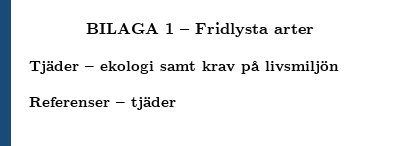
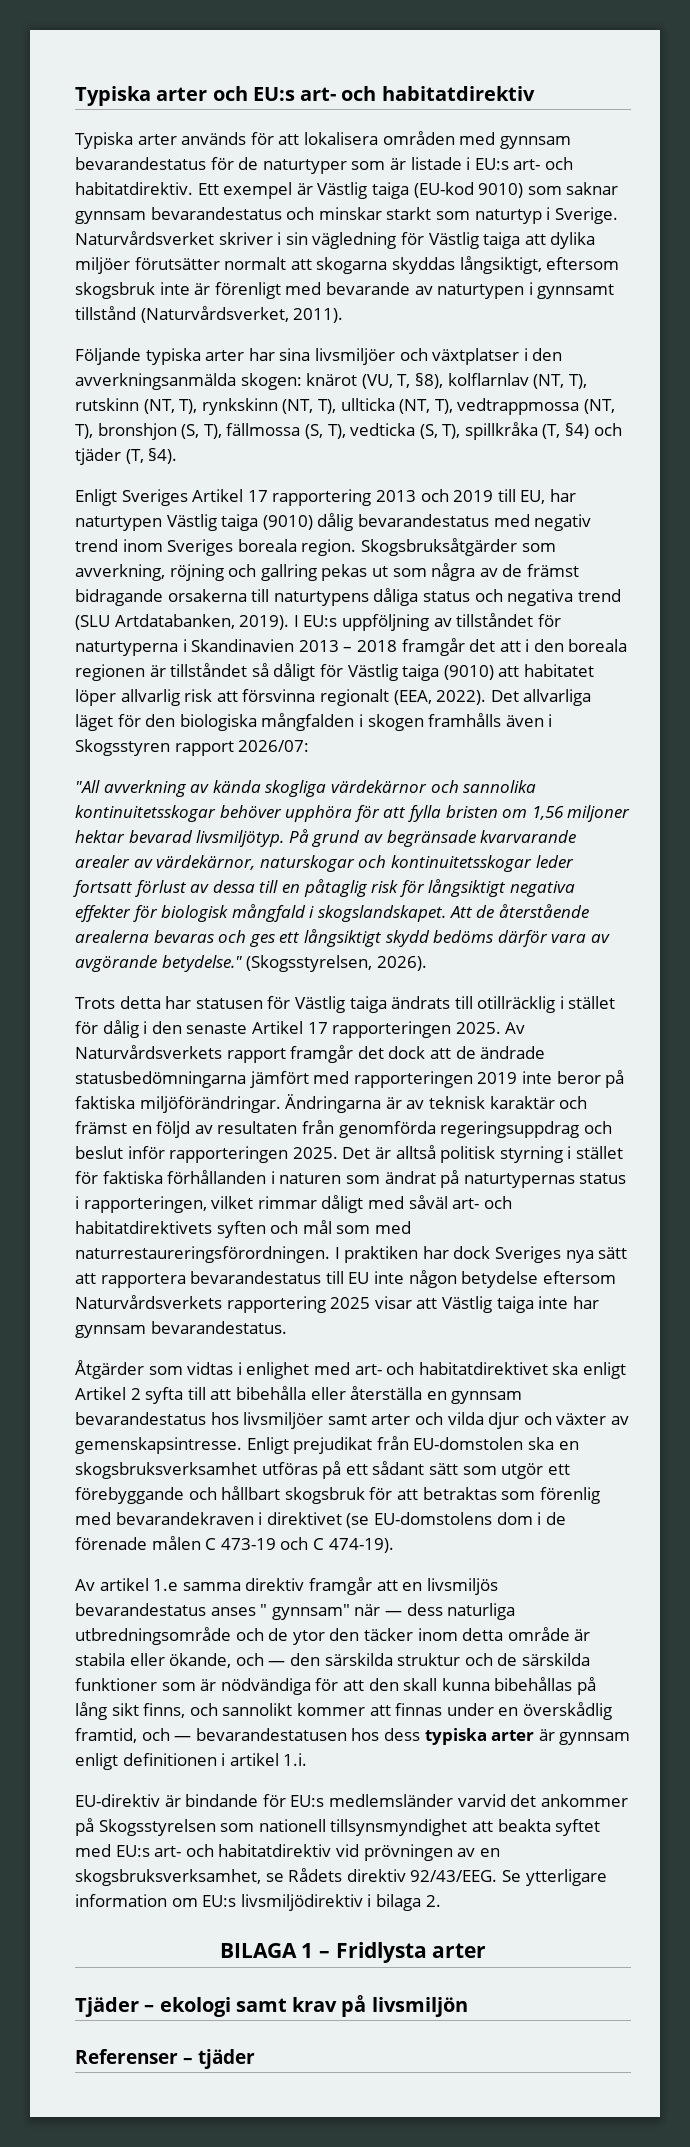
+ Typiska arter och EU:s art- och habitatdirektiv
+ Typiska arter används för att lokalisera områden med gynnsam bevarandestatus för de naturtyper som är listade i EU:s art- och habitatdirektiv. Ett exempel är Västlig taiga (EU-kod 9010) som saknar gynnsam bevarandestatus och minskar starkt som naturtyp i Sverige. Naturvårdsverket skriver i sin vägledning för Västlig taiga att dylika miljöer förutsätter normalt att skogarna skyddas långsiktigt, eftersom skogsbruk inte är förenligt med bevarande av naturtypen i gynnsamt tillstånd (Naturvårdsverket, 2011).
+ Följande typiska arter har sina livsmiljöer och växtplatser i den avverkningsanmälda skogen: knärot (VU, T, §8), kolflarnlav (NT, T), rutskinn (NT, T), rynkskinn (NT, T), ullticka (NT, T), vedtrappmossa (NT, T), bronshjon (S, T), fällmossa (S, T), vedticka (S, T), spillkråka (T, §4) och tjäder (T, §4).
+ Enligt Sveriges Artikel 17 rapportering 2013 och 2019 till EU, har naturtypen Västlig taiga (9010) dålig bevarandestatus med negativ trend inom Sveriges boreala region. Skogsbruksåtgärder som avverkning, röjning och gallring pekas ut som några av de främst bidragande orsakerna till naturtypens dåliga status och negativa trend (SLU Artdatabanken, 2019). I EU:s uppföljning av tillståndet för naturtyperna i Skandinavien 2013 – 2018 framgår det att i den boreala regionen är tillståndet så dåligt för Västlig taiga (9010) att habitatet löper allvarlig risk att försvinna regionalt (EEA, 2022). Det allvarliga läget för den biologiska mångfalden i skogen framhålls även i Skogsstyren rapport 2026/07:
+ "All avverkning av kända skogliga värdekärnor och sannolika kontinuitetsskogar behöver upphöra för att fylla bristen om 1,56 miljoner hektar bevarad livsmiljötyp. På grund av begränsade kvarvarande arealer av värdekärnor, naturskogar och kontinuitetsskogar leder fortsatt förlust av dessa till en påtaglig risk för långsiktigt negativa effekter för biologisk mångfald i skogslandskapet. Att de återstående arealerna bevaras och ges ett långsiktigt skydd bedöms därför vara av avgörande betydelse." (Skogsstyrelsen, 2026).
+ Trots detta har statusen för Västlig taiga ändrats till otillräcklig i stället för dålig i den senaste Artikel 17 rapporteringen 2025. Av Naturvårdsverkets rapport framgår det dock att de ändrade statusbedömningarna jämfört med rapporteringen 2019 inte beror på faktiska miljöförändringar. Ändringarna är av teknisk karaktär och främst en följd av resultaten från genomförda regeringsuppdrag och beslut inför rapporteringen 2025. Det är alltså politisk styrning i stället för faktiska förhållanden i naturen som ändrat på naturtypernas status i rapporteringen, vilket rimmar dåligt med såväl art- och habitatdirektivets syften och mål som med naturrestaureringsförordningen. I praktiken har dock Sveriges nya sätt att rapportera bevarandestatus till EU inte någon betydelse eftersom Naturvårdsverkets rapportering 2025 visar att Västlig taiga inte har gynnsam bevarandestatus.
+ Åtgärder som vidtas i enlighet med art- och habitatdirektivet ska enligt Artikel 2 syfta till att bibehålla eller återställa en gynnsam bevarandestatus hos livsmiljöer samt arter och vilda djur och växter av gemenskapsintresse. Enligt prejudikat från EU-domstolen ska en skogsbruksverksamhet utföras på ett sådant sätt som utgör ett förebyggande och hållbart skogsbruk för att betraktas som förenlig med bevarandekraven i direktivet (se EU-domstolens dom i de förenade målen C 473-19 och C 474-19).
+ Av artikel 1.e samma direktiv framgår att en livsmiljös bevarandestatus anses " gynnsam" när — dess naturliga utbredningsområde och de ytor den täcker inom detta område är stabila eller ökande, och — den särskilda struktur och de särskilda funktioner som är nödvändiga för att den skall kunna bibehållas på lång sikt finns, och sannolikt kommer att finnas under en överskådlig framtid, och — bevarandestatusen hos dess typiska arter är gynnsam enligt definitionen i artikel 1.i.
+ EU-direktiv är bindande för EU:s medlemsländer varvid det ankommer på Skogsstyrelsen som nationell tillsynsmyndighet att beakta syftet med EU:s art- och habitatdirektiv vid prövningen av en skogsbruksverksamhet, se Rådets direktiv 92/43/EEG. Se ytterligare information om EU:s livsmiljödirektiv i bilaga 2.

